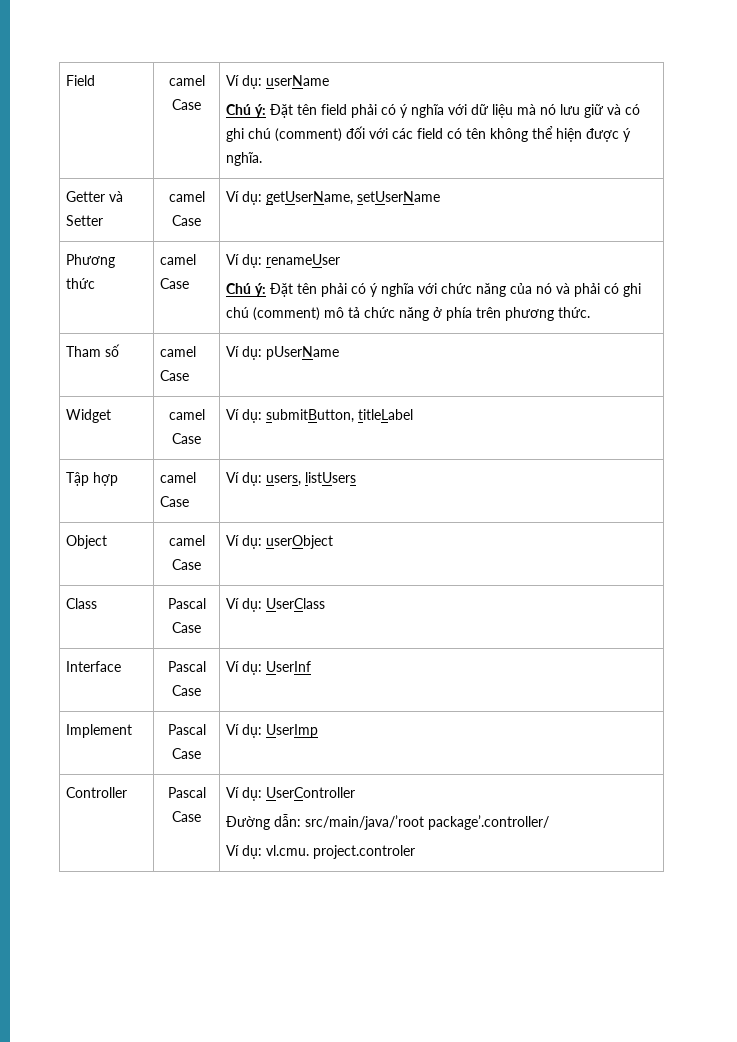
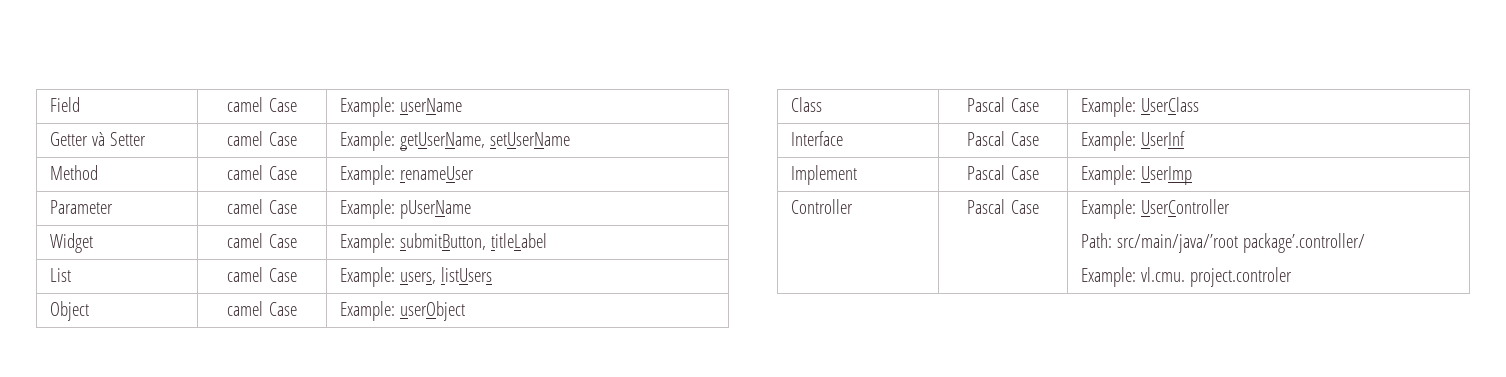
- Field | camel Case | Ví dụ: userName
- Chú ý: Đặt tên field phải có ý nghĩa với dữ liệu mà nó lưu giữ và có ghi chú (comment) đối với các field có tên không thể hiện được ý nghĩa.
+ Field | camel Case | Example: userName
- Getter và Setter | camel Case | Ví dụ: getUserName, setUserName
+ Getter và Setter | camel Case | Example: getUserName, setUserName
- Phương thức | camel Case | Ví dụ: renameUser
- Chú ý: Đặt tên phải có ý nghĩa với chức năng của nó và phải có ghi chú (comment) mô tả chức năng ở phía trên phương thức.
- Tham số | camel Case | Ví dụ: pUserName
+ Method | camel Case | Example: renameUser
+ Parameter | camel Case | Example: pUserName
- Widget | camel Case | Ví dụ: submitButton, titleLabel
+ Widget | camel Case | Example: submitButton, titleLabel
- Tập hợp | camel Case | Ví dụ: users, listUsers
+ List | camel Case | Example: users, listUsers
- Object | camel Case | Ví dụ: userObject
+ Object | camel Case | Example: userObject
- Class | Pascal Case | Ví dụ: UserClass
+ Class | Pascal Case | Example: UserClass
- Interface | Pascal Case | Ví dụ: UserInf
+ Interface | Pascal Case | Example: UserInf
- Implement | Pascal Case | Ví dụ: UserImp
+ Implement | Pascal Case | Example: UserImp
- Controller | Pascal Case | Ví dụ: UserController
- Đường dẫn: src/main/java/’root package’.controller/
- Ví dụ: vl.cmu. project.controler
+ Controller | Pascal Case | Example: UserController
+ Path: src/main/java/’root package’.controller/
+ Example: vl.cmu. project.controler

